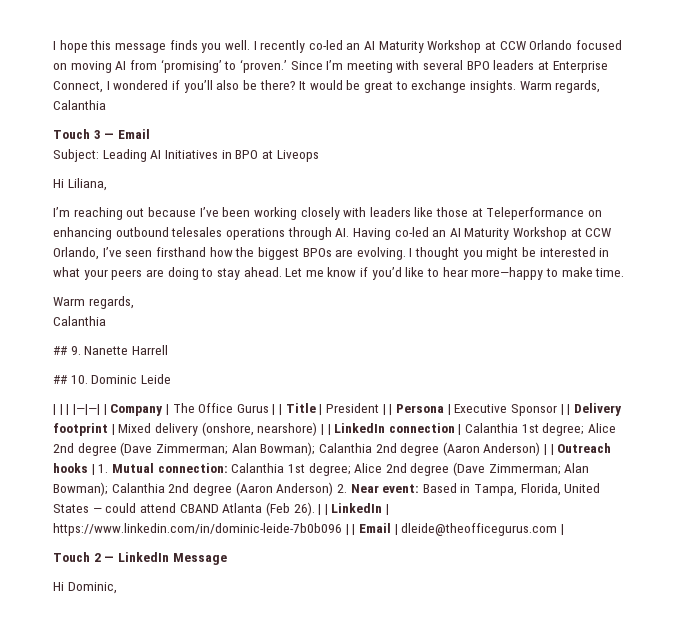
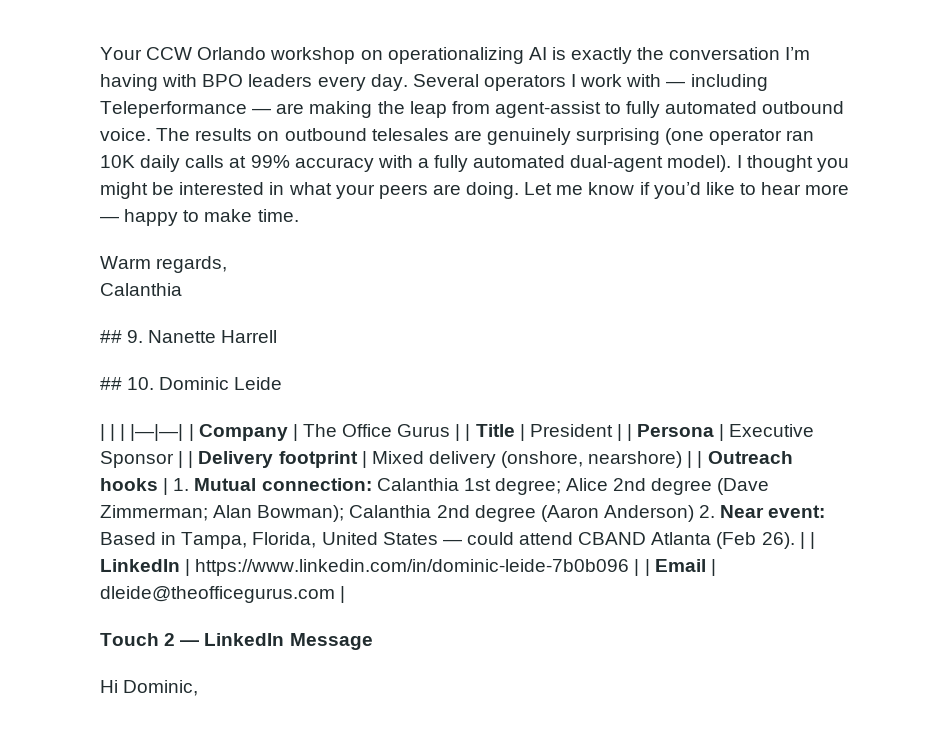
- I hope this message finds you well. I recently co-led an AI Maturity Workshop at CCW Orlando focused on moving AI from ‘promising’ to ‘proven.’ Since I’m meeting with several BPO leaders at Enterprise Connect, I wondered if you’ll also be there? It would be great to exchange insights. Warm regards, Calanthia
- Touch 3 — Email
- Subject: Leading AI Initiatives in BPO at Liveops
- Hi Liliana,
- I’m reaching out because I’ve been working closely with leaders like those at Teleperformance on enhancing outbound telesales operations through AI. Having co-led an AI Maturity Workshop at CCW Orlando, I’ve seen firsthand how the biggest BPOs are evolving.
+ Your CCW Orlando workshop on operationalizing AI is exactly the conversation I’m having with BPO leaders every day. Several operators I work with — including Teleperformance — are making the leap from agent-assist to fully automated outbound voice. The results on outbound telesales are genuinely surprising (one operator ran 10K daily calls at 99% accuracy with a fully automated dual-agent model).
- I thought you might be interested in what your peers are doing to stay ahead.
+ I thought you might be interested in what your peers are doing.
- Let me know if you’d like to hear more—happy to make time.
+ Let me know if you’d like to hear more — happy to make time.
- | | | |—|—| | Company | The Office Gurus | | Title | President | | Persona | Executive Sponsor | | Delivery footprint | Mixed delivery (onshore, nearshore) | | LinkedIn connection | Calanthia 1st degree; Alice 2nd degree (Dave Zimmerman; Alan Bowman); Calanthia 2nd degree (Aaron Anderson) | | Outreach hooks | 1. Mutual connection: Calanthia 1st degree; Alice 2nd degree (Dave Zimmerman; Alan Bowman); Calanthia 2nd degree (Aaron Anderson) 2. Near event: Based in Tampa, Florida, United States — could attend CBAND Atlanta (Feb 26).
+ | | | |—|—| | Company | The Office Gurus | | Title | President | | Persona | Executive Sponsor | | Delivery footprint | Mixed delivery (onshore, nearshore) | | Outreach hooks | 1. Mutual connection: Calanthia 1st degree; Alice 2nd degree (Dave Zimmerman; Alan Bowman); Calanthia 2nd degree (Aaron Anderson) 2. Near event: Based in Tampa, Florida, United States — could attend CBAND Atlanta (Feb 26).

